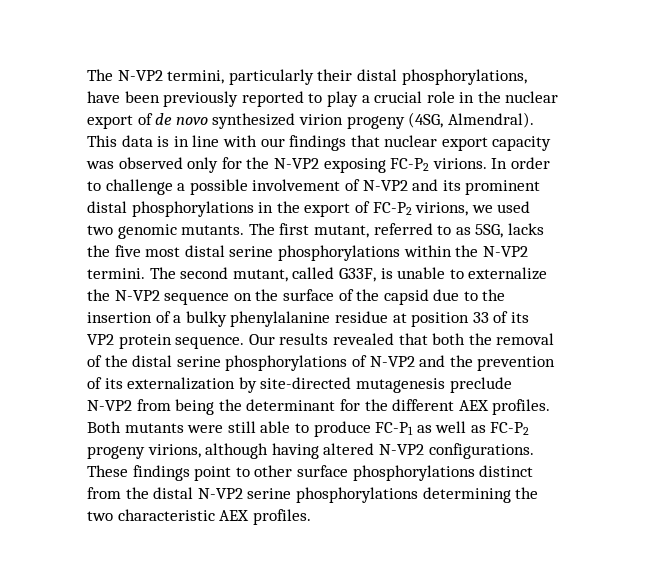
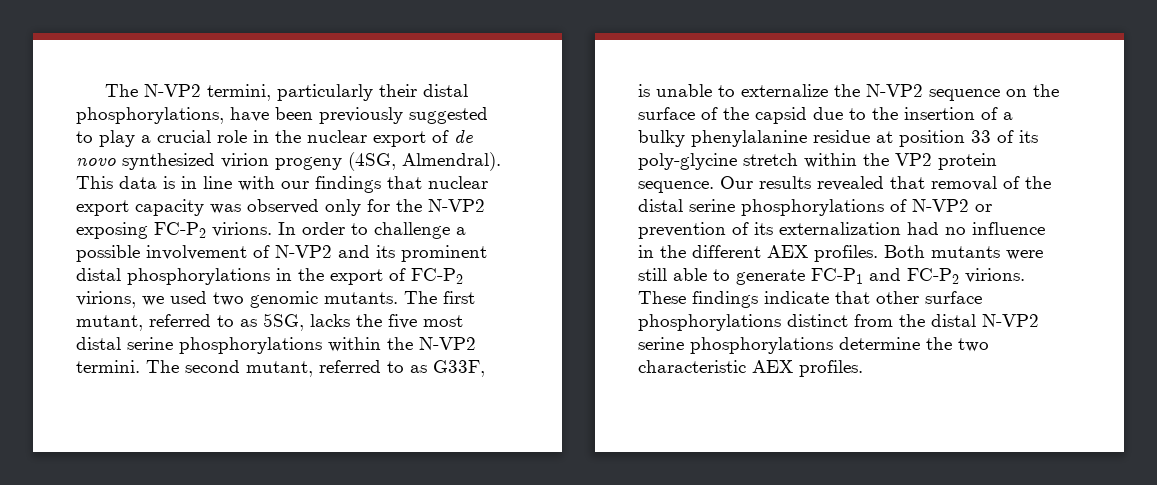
- The N-VP2 termini, particularly their distal phosphorylations, have been previously reported to play a crucial role in the nuclear export of de novo synthesized virion progeny (4SG, Almendral).
+ The N-VP2 termini, particularly their distal phosphorylations, have been previously suggested to play a crucial role in the nuclear export of de novo synthesized virion progeny (4SG, Almendral).
- The second mutant, called G33F, is unable to externalize the N-VP2 sequence on the surface of the capsid due to the insertion of a bulky phenylalanine residue at position 33 of its VP2 protein sequence.
+ The second mutant, referred to as G33F, is unable to externalize the N-VP2 sequence on the surface of the capsid due to the insertion of a bulky phenylalanine residue at position 33 of its poly-glycine stretch within the VP2 protein sequence.
- Our results revealed that both the removal of the distal serine phosphorylations of N-VP2 and the prevention of its externalization by site-directed mutagenesis preclude N-VP2 from being the determinant for the different AEX profiles.
+ Our results revealed that removal of the distal serine phosphorylations of N-VP2 or prevention of its externalization had no influence in the different AEX profiles.
- Both mutants were still able to produce FC-P1 as well as FC-P2 progeny virions, although having altered N-VP2 configurations. These findings point to other surface phosphorylations distinct from the distal N-VP2 serine phosphorylations determining the two characteristic AEX profiles.
+ Both mutants were still able to generate FC-P1 and FC-P2 virions. These findings indicate that other surface phosphorylations distinct from the distal N-VP2 serine phosphorylations determine the two characteristic AEX profiles.

